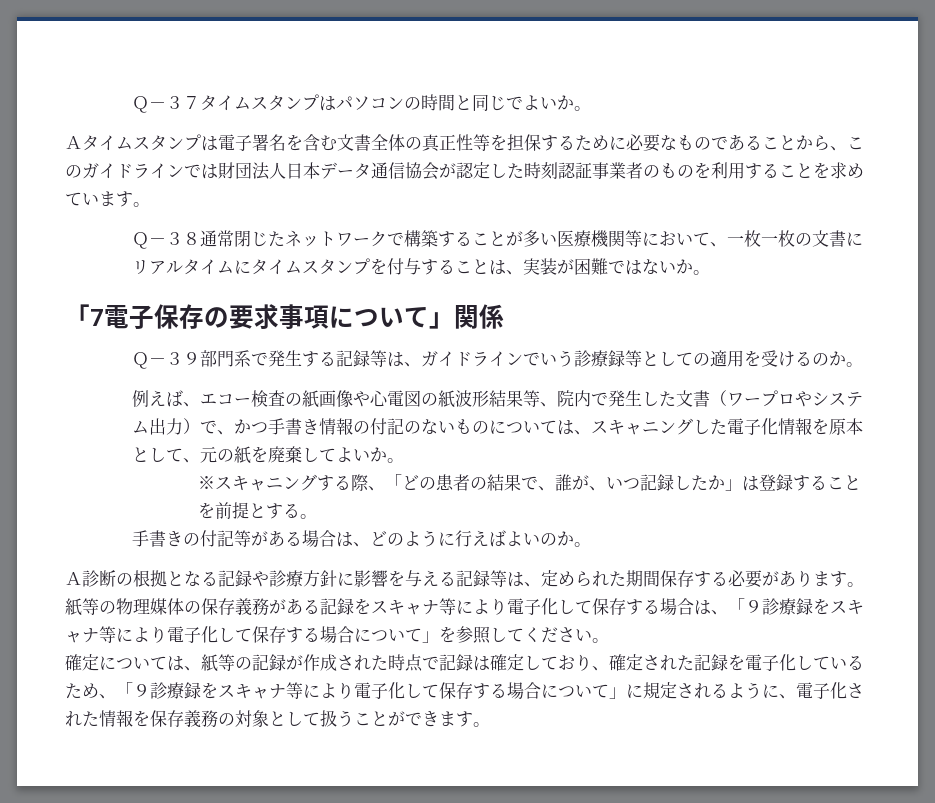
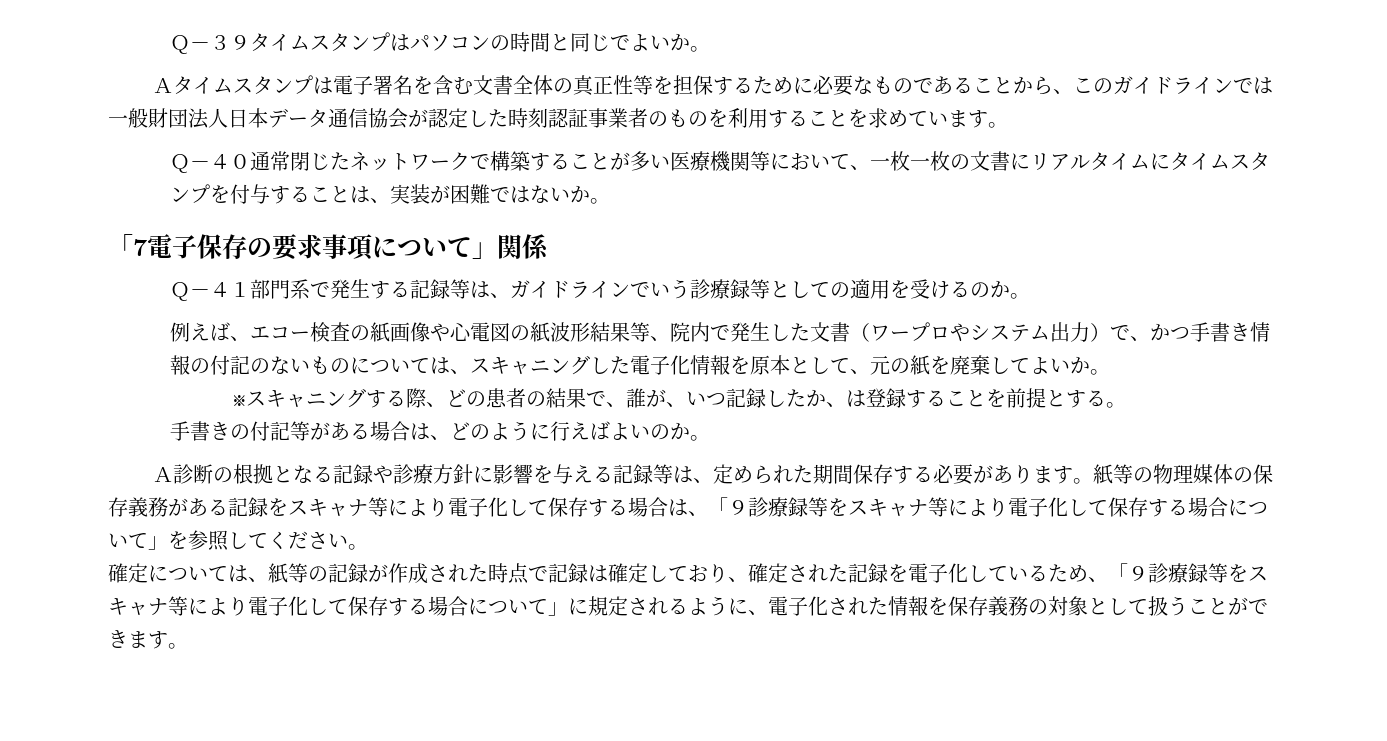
- Ｑ－３７タイムスタンプはパソコンの時間と同じでよいか。
+ Ｑ－３９タイムスタンプはパソコンの時間と同じでよいか。
- Ａタイムスタンプは電子署名を含む文書全体の真正性等を担保するために必要なものであることから、このガイドラインでは財団法人日本データ通信協会が認定した時刻認証事業者のものを利用することを求めています。
+ Ａタイムスタンプは電子署名を含む文書全体の真正性等を担保するために必要なものであることから、このガイドラインでは一般財団法人日本データ通信協会が認定した時刻認証事業者のものを利用することを求めています。
- Ｑ－３８通常閉じたネットワークで構築することが多い医療機関等において、一枚一枚の文書にリアルタイムにタイムスタンプを付与することは、実装が困難ではないか。
+ Ｑ－４０通常閉じたネットワークで構築することが多い医療機関等において、一枚一枚の文書にリアルタイムにタイムスタンプを付与することは、実装が困難ではないか。
- Ｑ－３９部門系で発生する記録等は、ガイドラインでいう診療録等としての適用を受けるのか。
+ Ｑ－４１部門系で発生する記録等は、ガイドラインでいう診療録等としての適用を受けるのか。
- ※スキャニングする際、「どの患者の結果で、誰が、いつ記録したか」は登録することを前提とする。
+ ※スキャニングする際、どの患者の結果で、誰が、いつ記録したか、は登録することを前提とする。
- 紙等の物理媒体の保存義務がある記録をスキャナ等により電子化して保存する場合は、「９診療録をスキャナ等により電子化して保存する場合について」を参照してください。
+ 紙等の物理媒体の保存義務がある記録をスキャナ等により電子化して保存する場合は、「９診療録等をスキャナ等により電子化して保存する場合について」を参照してください。
- 確定については、紙等の記録が作成された時点で記録は確定しており、確定された記録を電子化しているため、「９診療録をスキャナ等により電子化して保存する場合について」に規定されるように、電子化された情報を保存義務の対象として扱うことができます。
+ 確定については、紙等の記録が作成された時点で記録は確定しており、確定された記録を電子化しているため、「９診療録等をスキャナ等により電子化して保存する場合について」に規定されるように、電子化された情報を保存義務の対象として扱うことができます。

